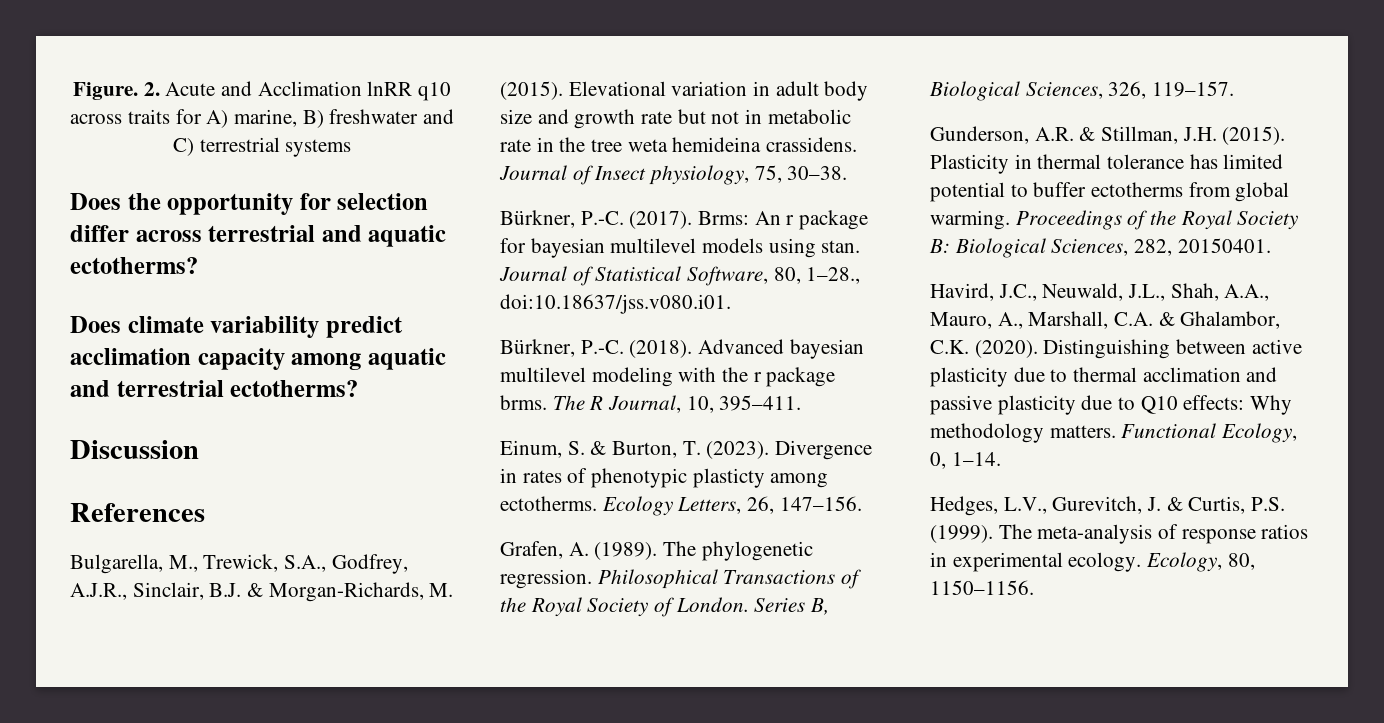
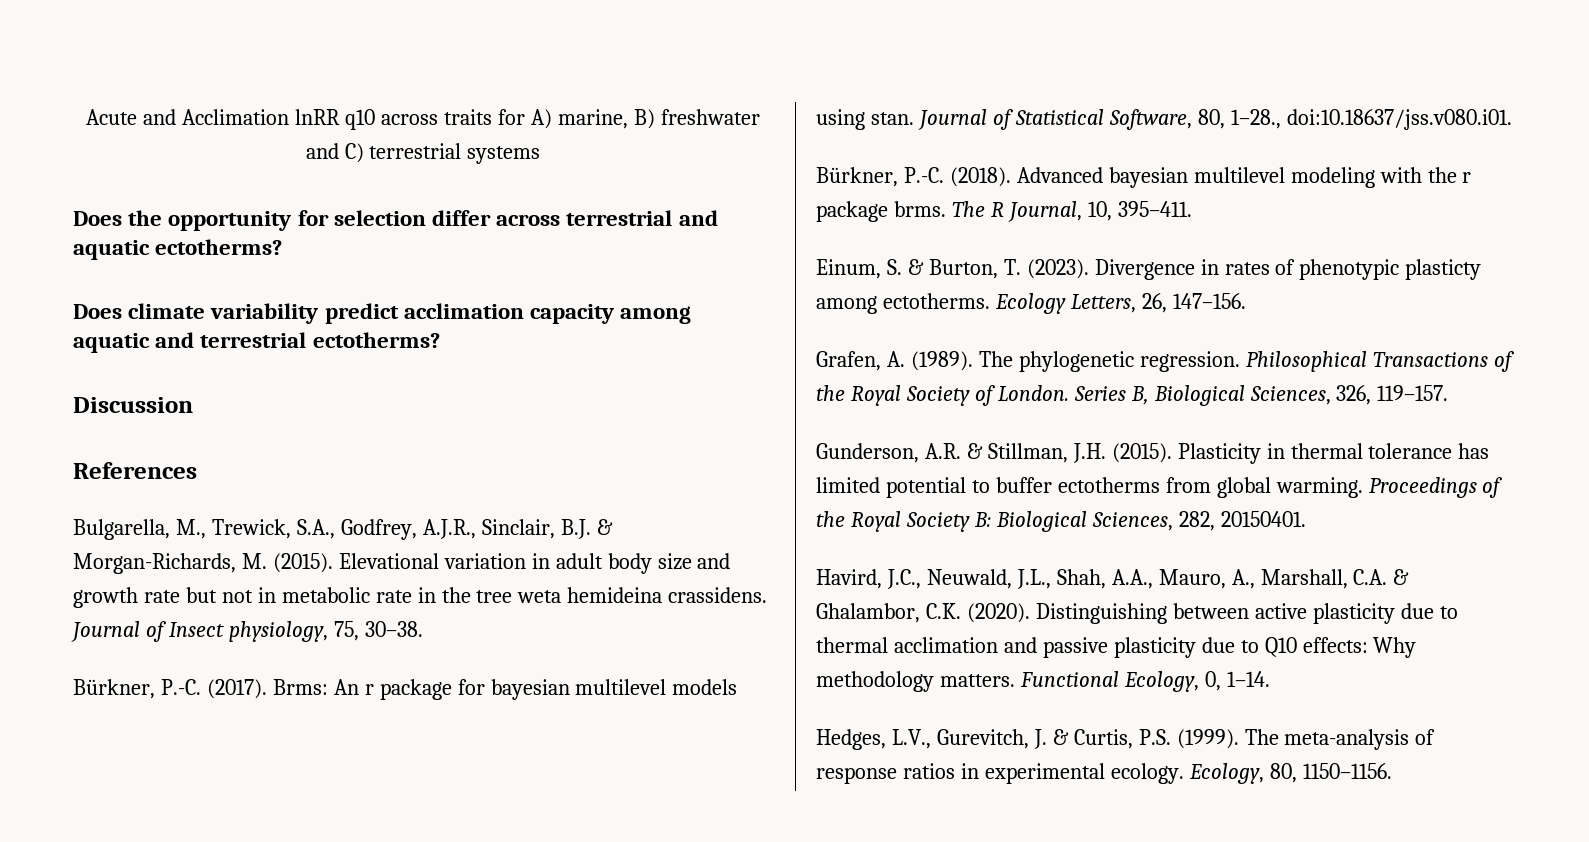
- Figure. 2. Acute and Acclimation lnRR q10 across traits for A) marine, B) freshwater and C) terrestrial systems
+ Acute and Acclimation lnRR q10 across traits for A) marine, B) freshwater and C) terrestrial systems

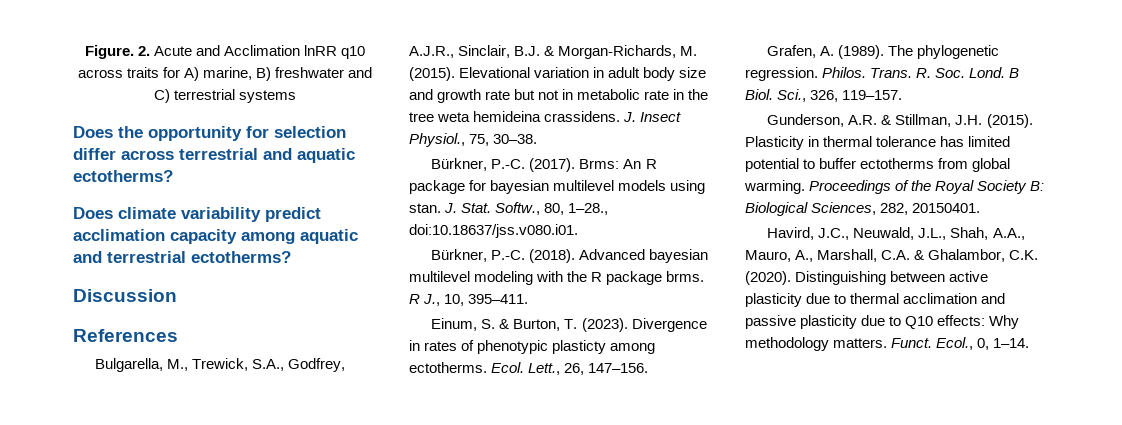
- Acute and Acclimation lnRR q10 across traits for A) marine, B) freshwater and C) terrestrial systems
+ Figure. 2. Acute and Acclimation lnRR q10 across traits for A) marine, B) freshwater and C) terrestrial systems
- Journal of Insect physiology, 75, 30–38.
+ J. Insect Physiol., 75, 30–38.
- Brms: An r package for bayesian multilevel models using stan.
+ Brms: An R package for bayesian multilevel models using stan.
- Journal of Statistical Software, 80, 1–28., doi:10.18637/jss.v080.i01.
+ J. Stat. Softw., 80, 1–28., doi:10.18637/jss.v080.i01.
- Advanced bayesian multilevel modeling with the r package brms.
+ Advanced bayesian multilevel modeling with the R package brms.
- The R Journal, 10, 395–411.
+ R J., 10, 395–411.
- Ecology Letters, 26, 147–156.
+ Ecol. Lett., 26, 147–156.
- Philosophical Transactions of the Royal Society of London. Series B, Biological Sciences, 326, 119–157.
+ Philos. Trans. R. Soc. Lond. B Biol. Sci., 326, 119–157.
- Functional Ecology, 0, 1–14.
+ Funct. Ecol., 0, 1–14.
- Hedges, L.V., Gurevitch, J. & Curtis, P.S. (1999). The meta-analysis of response ratios in experimental ecology. Ecology, 80, 1150–1156.

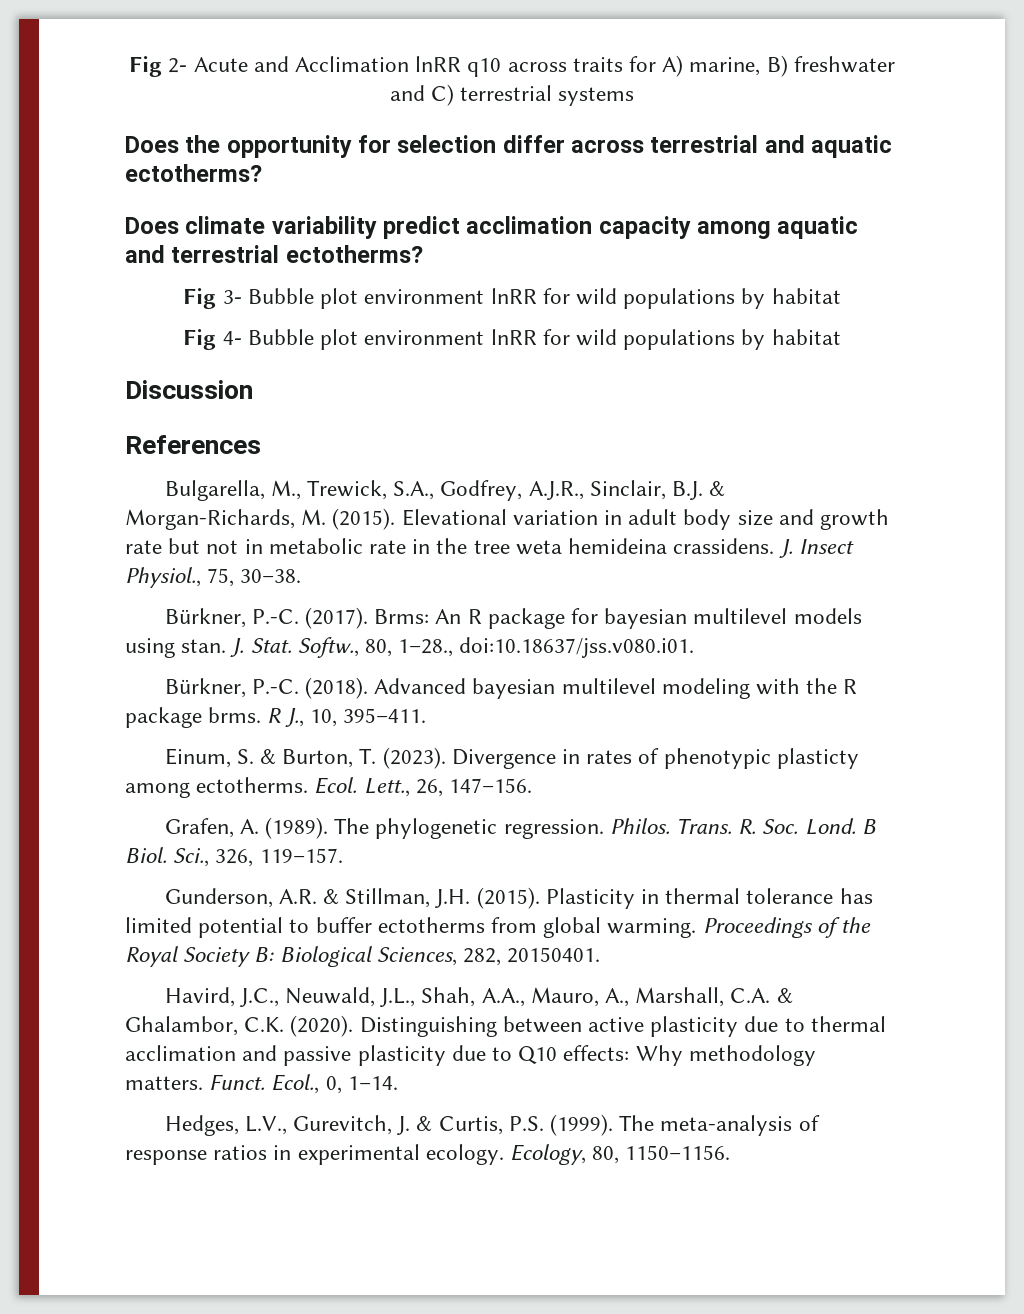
- Figure. 2. Acute and Acclimation lnRR q10 across traits for A) marine, B) freshwater and C) terrestrial systems
+ Fig 2- Acute and Acclimation lnRR q10 across traits for A) marine, B) freshwater and C) terrestrial systems
+ Fig 3- Bubble plot environment lnRR for wild populations by habitat
+ Fig 4- Bubble plot environment lnRR for wild populations by habitat
+ Hedges, L.V., Gurevitch, J. & Curtis, P.S. (1999). The meta-analysis of response ratios in experimental ecology. Ecology, 80, 1150–1156.

